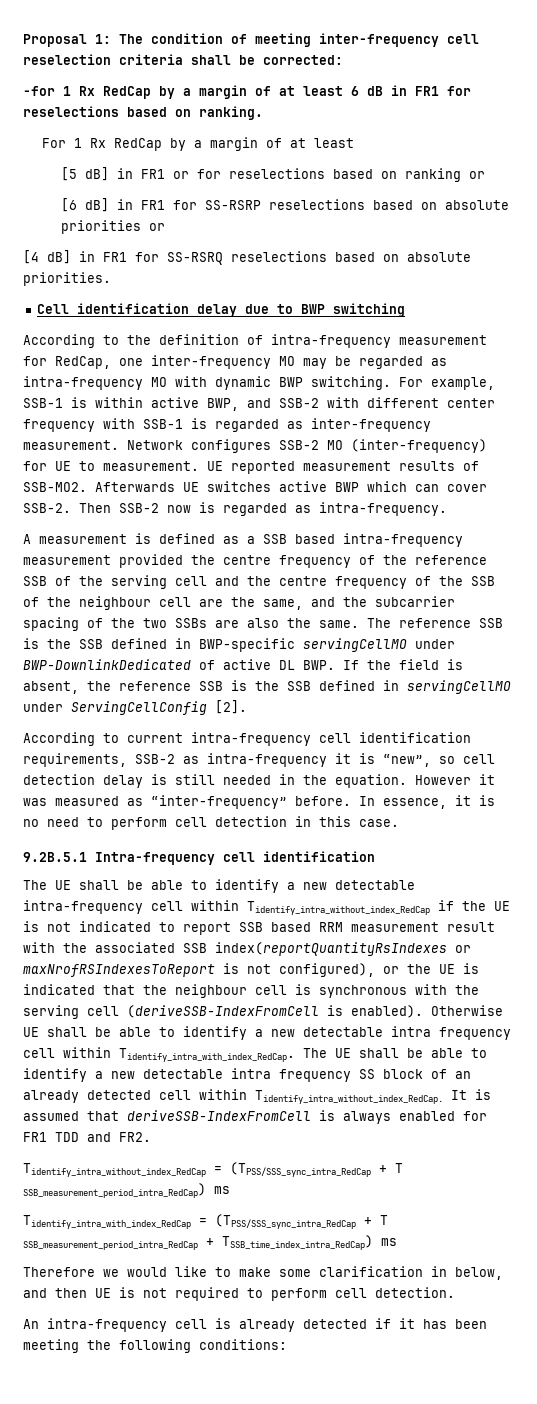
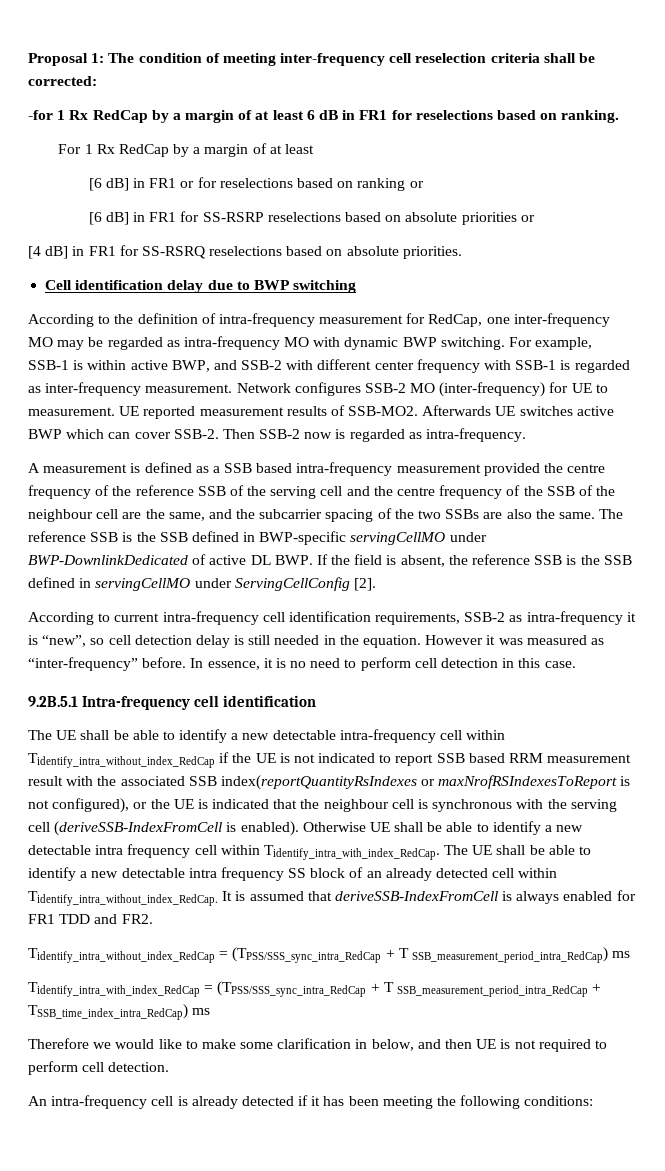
- [5 dB] in FR1 or for reselections based on ranking or
+ [6 dB] in FR1 or for reselections based on ranking or

